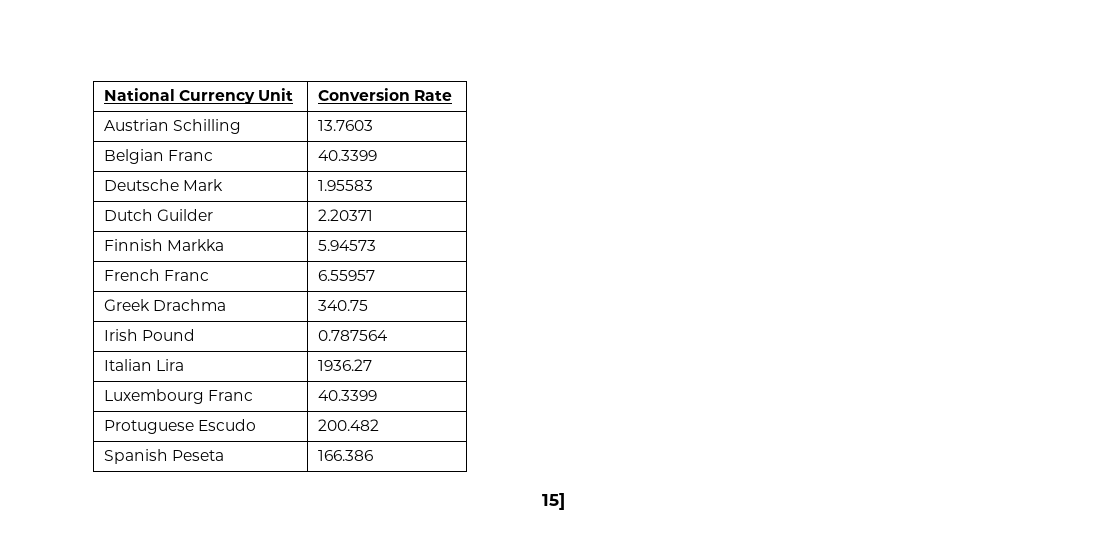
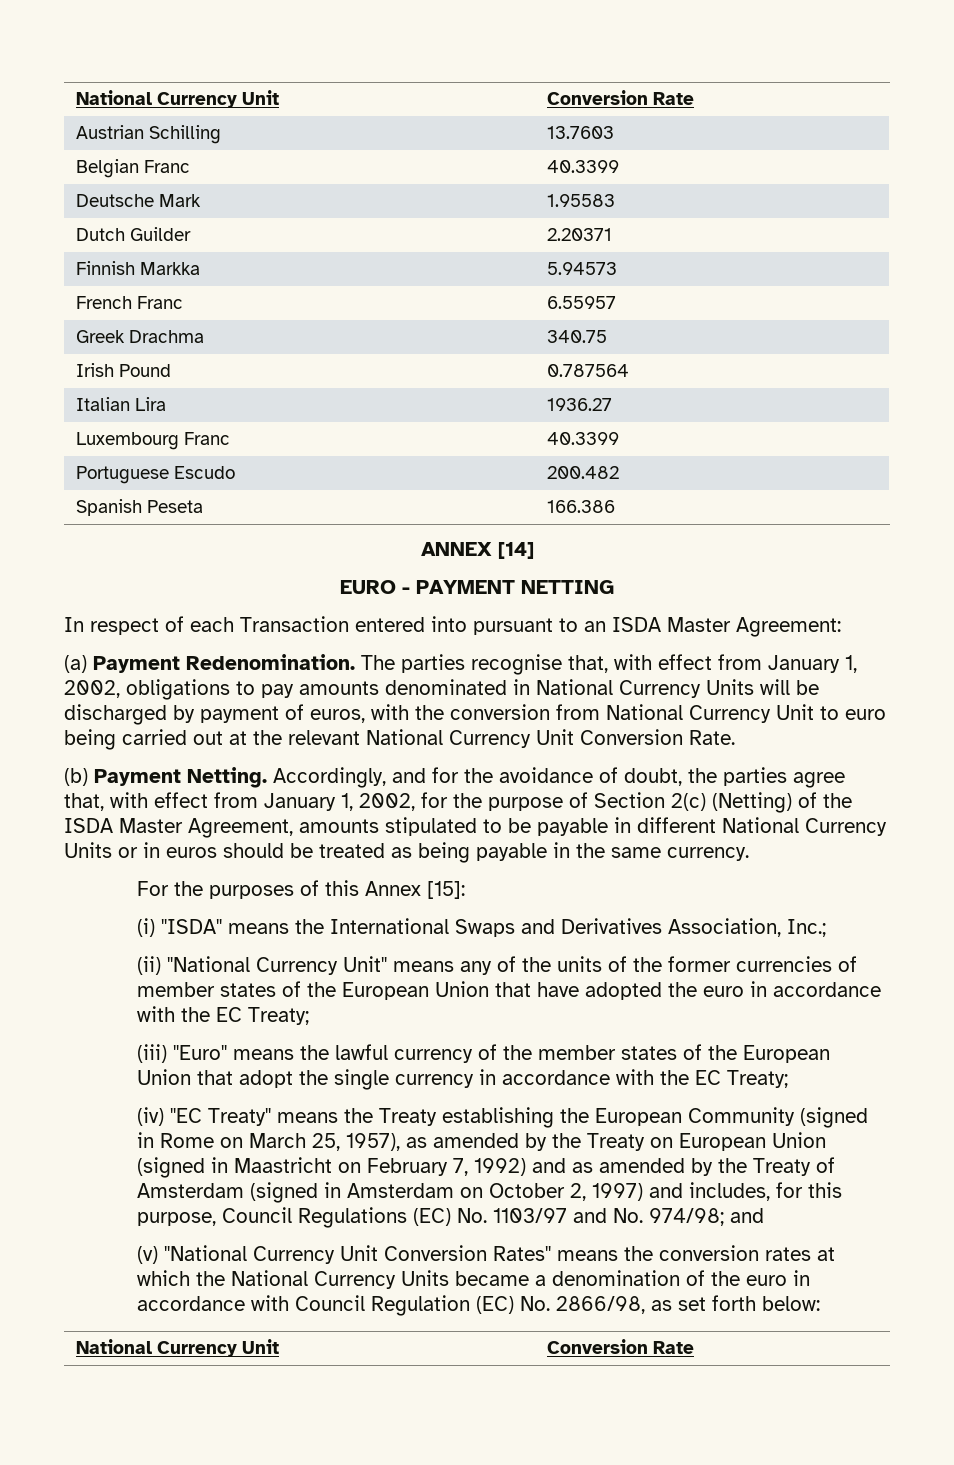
- Protuguese Escudo | 200.482
+ Portuguese Escudo | 200.482
- 15]
+ ANNEX [14]
+ EURO - PAYMENT NETTING
+ In respect of each Transaction entered into pursuant to an ISDA Master Agreement:
+ (a) Payment Redenomination. The parties recognise that, with effect from January 1, 2002, obligations to pay amounts denominated in National Currency Units will be discharged by payment of euros, with the conversion from National Currency Unit to euro being carried out at the relevant National Currency Unit Conversion Rate.
+ (b) Payment Netting. Accordingly, and for the avoidance of doubt, the parties agree that, with effect from January 1, 2002, for the purpose of Section 2(c) (Netting) of the ISDA Master Agreement, amounts stipulated to be payable in different National Currency Units or in euros should be treated as being payable in the same currency.
+ For the purposes of this Annex [15]:
+ (i) "ISDA" means the International Swaps and Derivatives Association, Inc.;
+ (ii) "National Currency Unit" means any of the units of the former currencies of member states of the European Union that have adopted the euro in accordance with the EC Treaty;
+ (iii) "Euro" means the lawful currency of the member states of the European Union that adopt the single currency in accordance with the EC Treaty;
+ (iv) "EC Treaty" means the Treaty establishing the European Community (signed in Rome on March 25, 1957), as amended by the Treaty on European Union (signed in Maastricht on February 7, 1992) and as amended by the Treaty of Amsterdam (signed in Amsterdam on October 2, 1997) and includes, for this purpose, Council Regulations (EC) No. 1103/97 and No. 974/98; and
+ (v) "National Currency Unit Conversion Rates" means the conversion rates at which the National Currency Units became a denomination of the euro in accordance with Council Regulation (EC) No. 2866/98, as set forth below:
+ National Currency Unit | Conversion Rate

